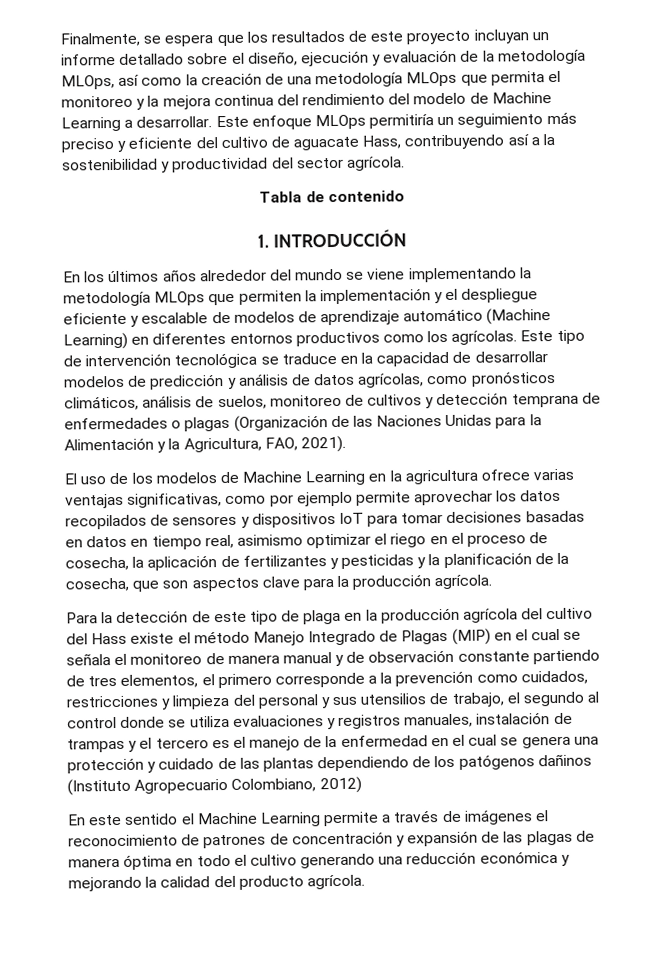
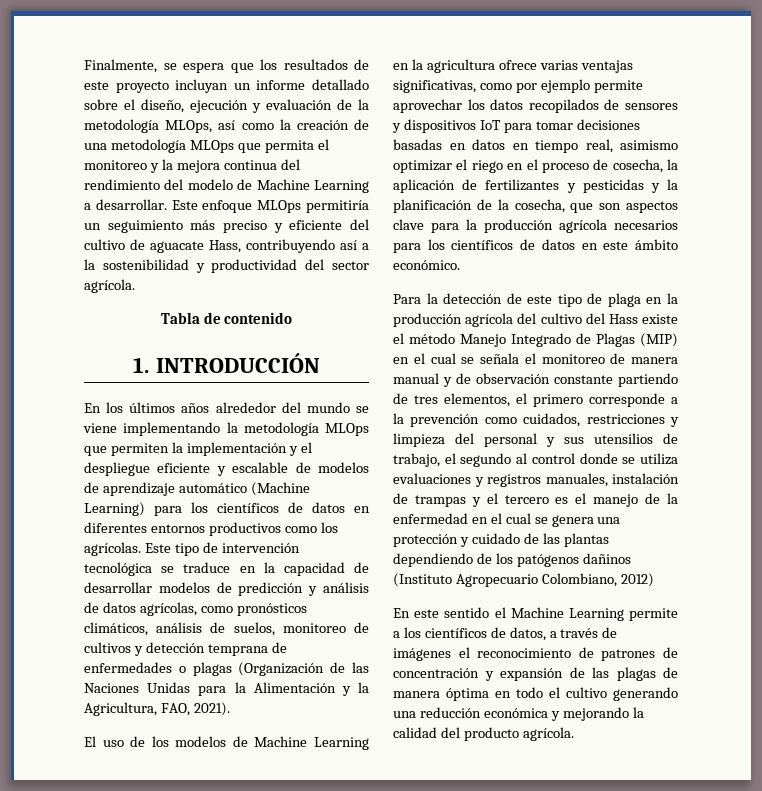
- En los últimos años alrededor del mundo se viene implementando la metodología MLOps que permiten la implementación y el despliegue eficiente y escalable de modelos de aprendizaje automático (Machine Learning) en diferentes entornos productivos como los agrícolas.
+ En los últimos años alrededor del mundo se viene implementando la metodología MLOps que permiten la implementación y el despliegue eficiente y escalable de modelos de aprendizaje automático (Machine Learning) para los científicos de datos en diferentes entornos productivos como los agrícolas.
- El uso de los modelos de Machine Learning en la agricultura ofrece varias ventajas significativas, como por ejemplo permite aprovechar los datos recopilados de sensores y dispositivos IoT para tomar decisiones basadas en datos en tiempo real, asimismo optimizar el riego en el proceso de cosecha, la aplicación de fertilizantes y pesticidas y la planificación de la cosecha, que son aspectos clave para la producción agrícola.
+ El uso de los modelos de Machine Learning en la agricultura ofrece varias ventajas significativas, como por ejemplo permite aprovechar los datos recopilados de sensores y dispositivos IoT para tomar decisiones basadas en datos en tiempo real, asimismo optimizar el riego en el proceso de cosecha, la aplicación de fertilizantes y pesticidas y la planificación de la cosecha, que son aspectos clave para la producción agrícola necesarios para los científicos de datos en este ámbito económico.
- En este sentido el Machine Learning permite a través de imágenes el reconocimiento de patrones de concentración y expansión de las plagas de manera óptima en todo el cultivo generando una reducción económica y mejorando la calidad del producto agrícola.
+ En este sentido el Machine Learning permite a los científicos de datos, a través de imágenes el reconocimiento de patrones de concentración y expansión de las plagas de manera óptima en todo el cultivo generando una reducción económica y mejorando la calidad del producto agrícola.

